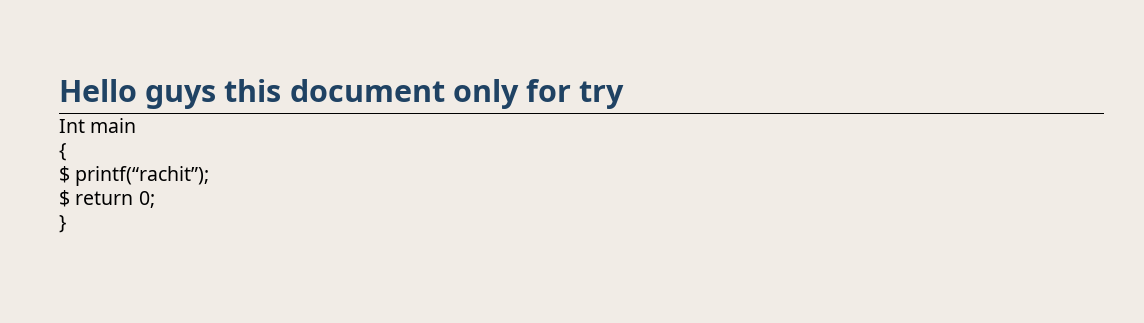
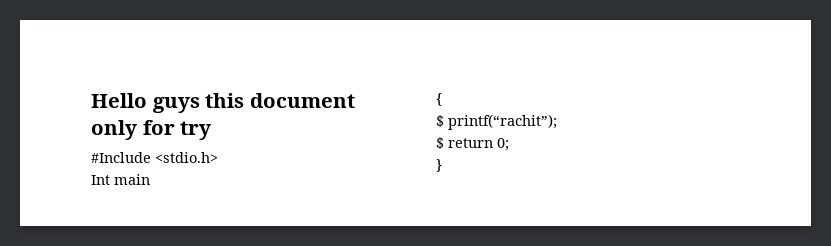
+ #Include <stdio.h>

